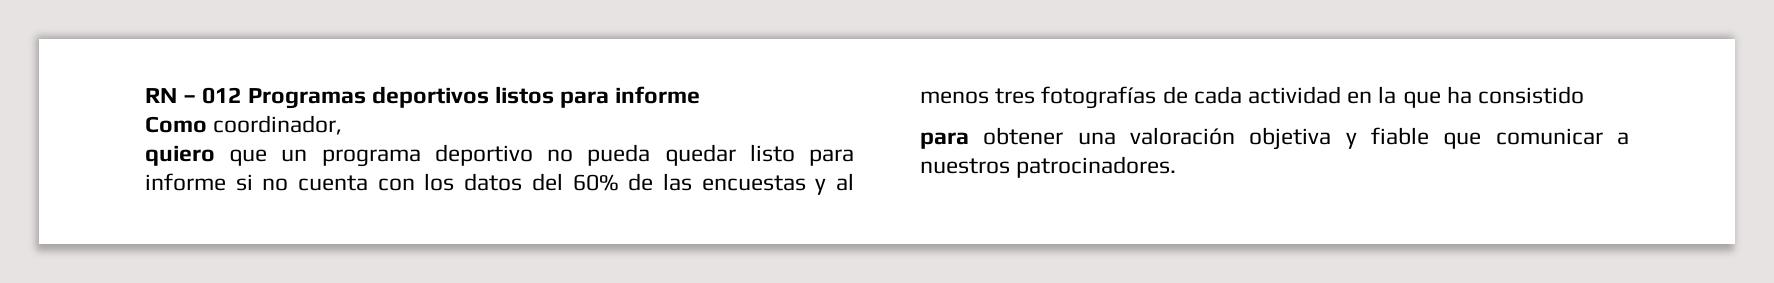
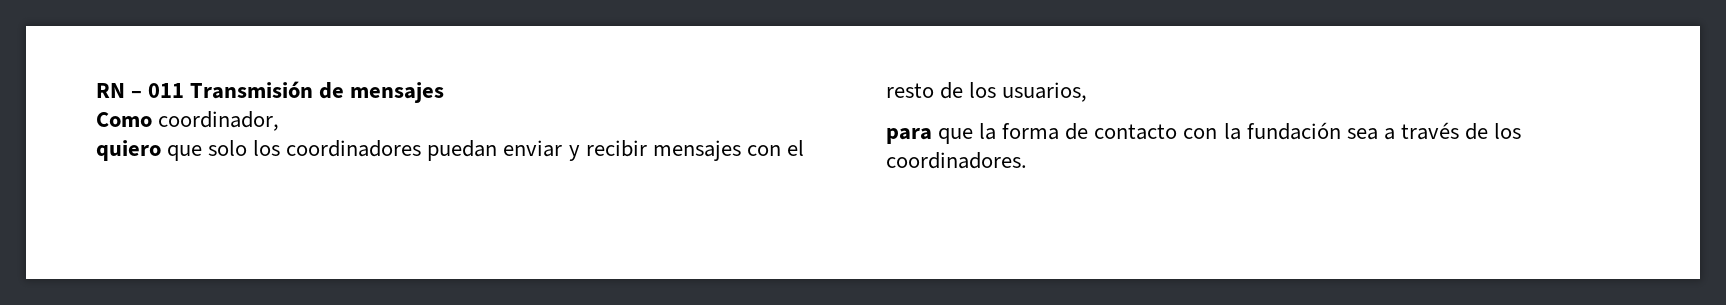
- RN – 012 Programas deportivos listos para informe
+ RN – 011 Transmisión de mensajes
  Como coordinador,
- quiero que un programa deportivo no pueda quedar listo para informe si no cuenta con los datos del 60% de las encuestas y al menos tres fotografías de cada actividad en la que ha consistido
- para obtener una valoración objetiva y fiable que comunicar a nuestros patrocinadores.
+ quiero que solo los coordinadores puedan enviar y recibir mensajes con el resto de los usuarios,
+ para que la forma de contacto con la fundación sea a través de los coordinadores.

